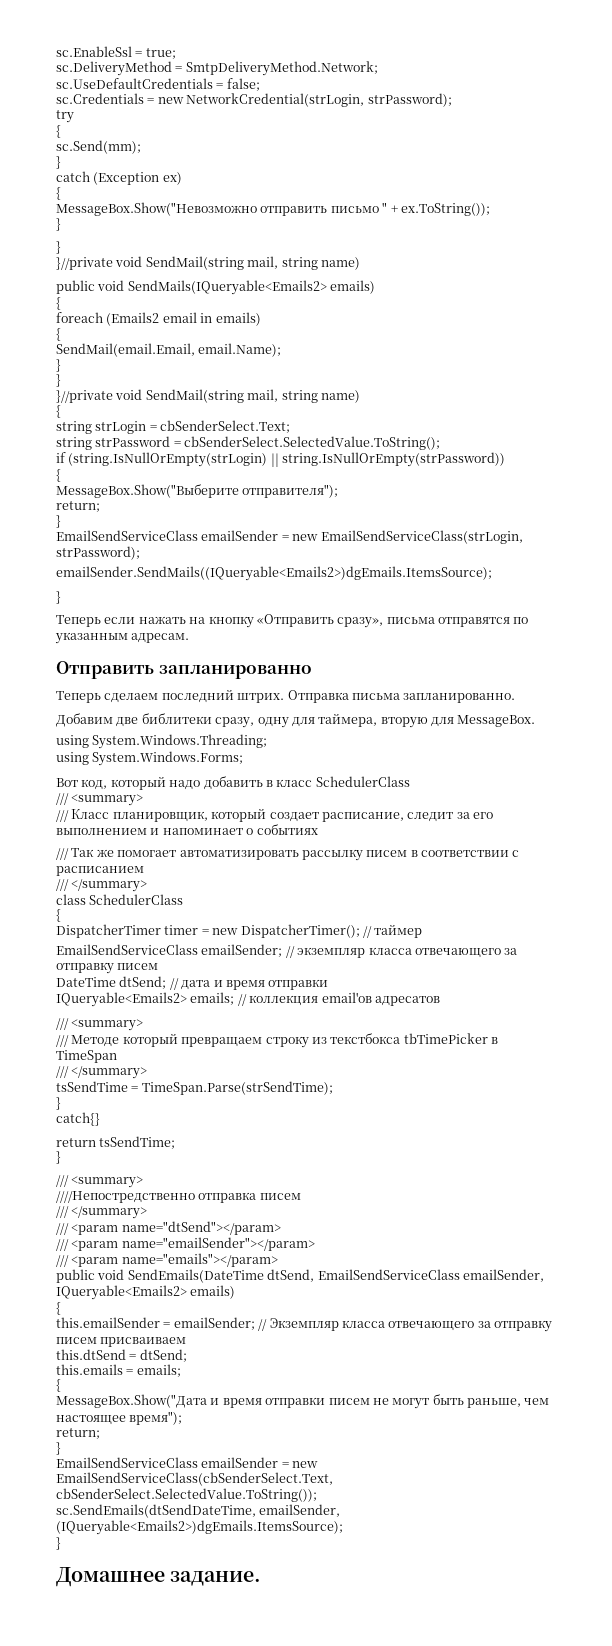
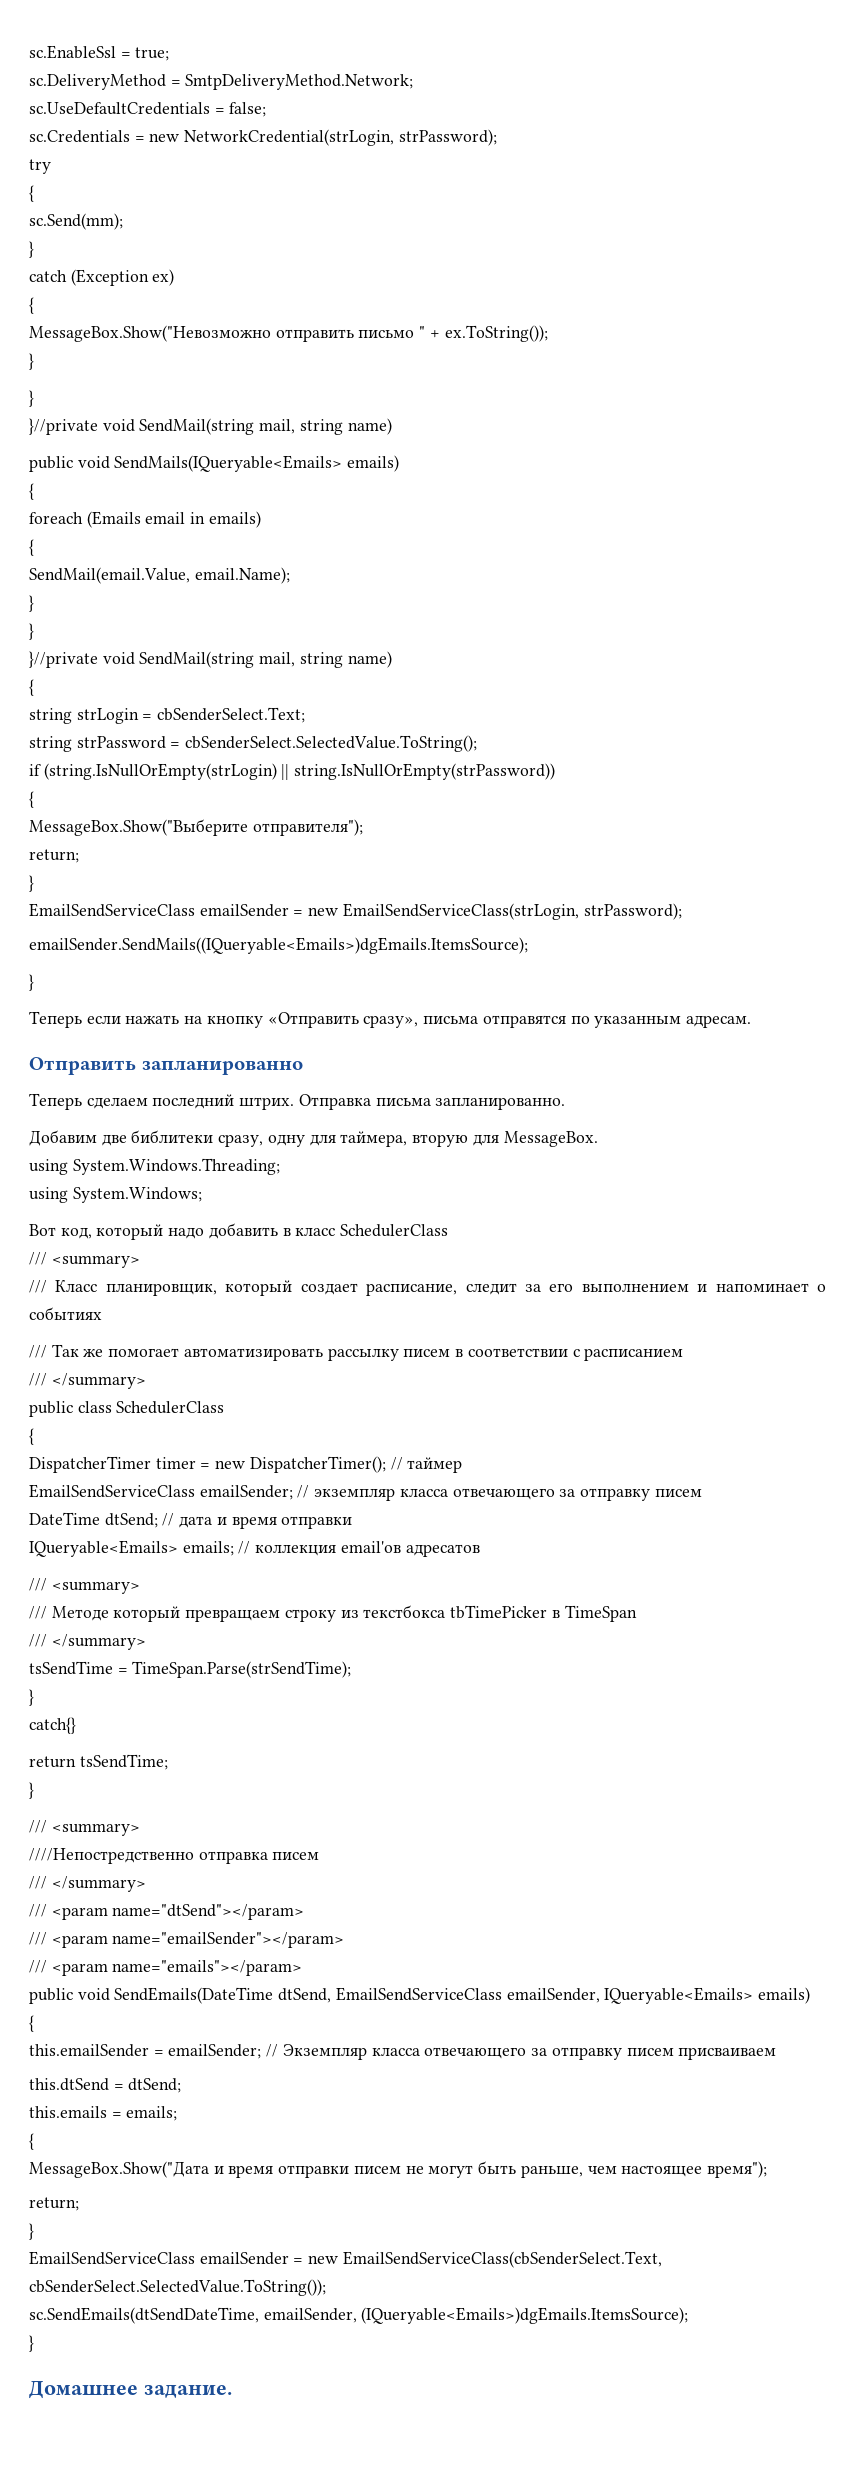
- public void SendMails(IQueryable<Emails2> emails)
+ public void SendMails(IQueryable<Emails> emails)
- foreach (Emails2 email in emails)
+ foreach (Emails email in emails)
- SendMail(email.Email, email.Name);
+ SendMail(email.Value, email.Name);
- emailSender.SendMails((IQueryable<Emails2>)dgEmails.ItemsSource);
+ emailSender.SendMails((IQueryable<Emails>)dgEmails.ItemsSource);
- using System.Windows.Forms;
+ using System.Windows;
- class SchedulerClass
+ public class SchedulerClass
- IQueryable<Emails2> emails; // коллекция email'ов адресатов
+ IQueryable<Emails> emails; // коллекция email'ов адресатов
- public void SendEmails(DateTime dtSend, EmailSendServiceClass emailSender, IQueryable<Emails2> emails)
+ public void SendEmails(DateTime dtSend, EmailSendServiceClass emailSender, IQueryable<Emails> emails)
- sc.SendEmails(dtSendDateTime, emailSender, (IQueryable<Emails2>)dgEmails.ItemsSource);
+ sc.SendEmails(dtSendDateTime, emailSender, (IQueryable<Emails>)dgEmails.ItemsSource);

